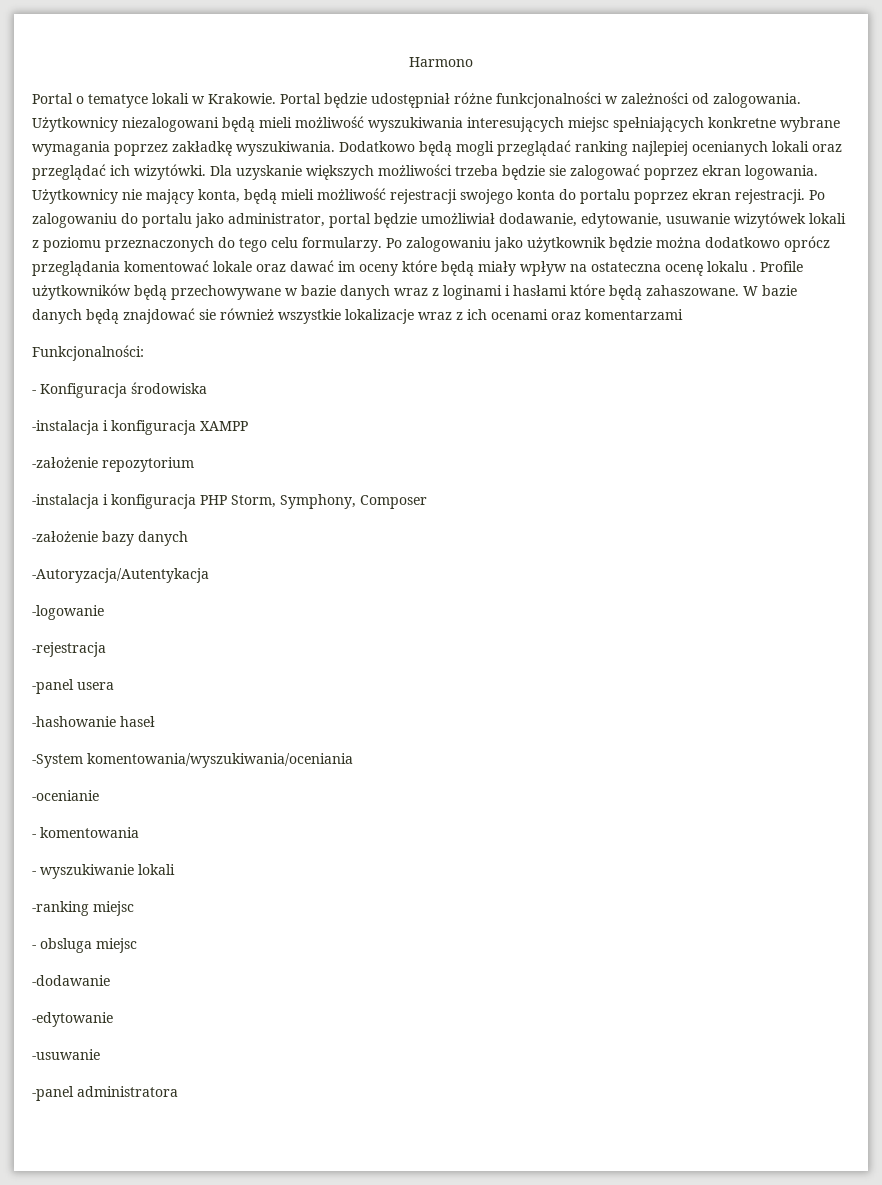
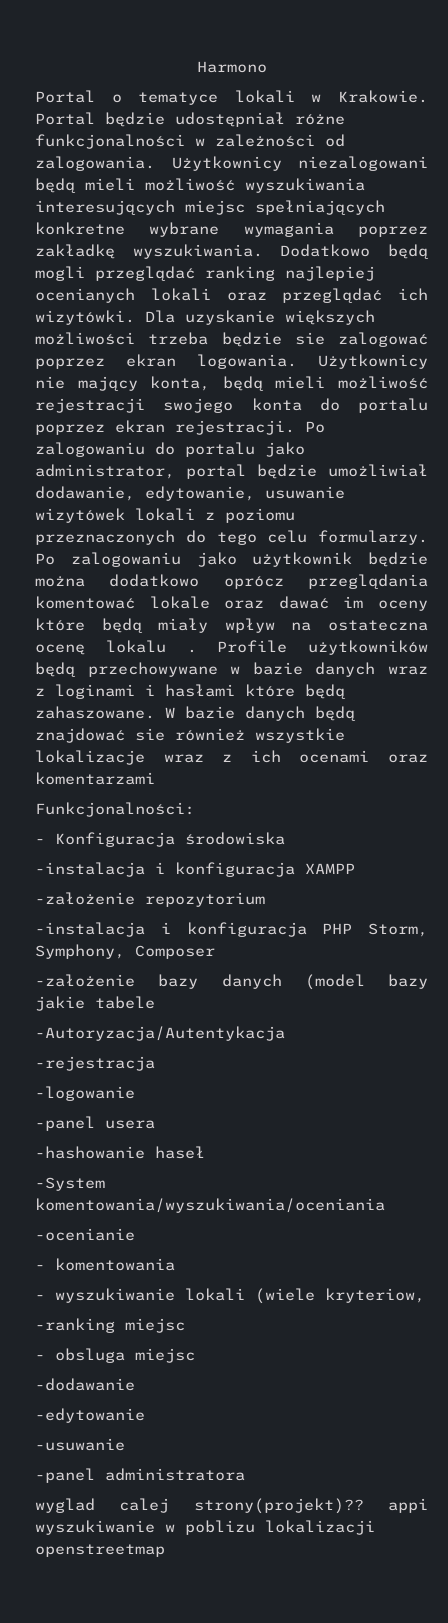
- -założenie bazy danych
+ -założenie bazy danych (model bazy jakie tabele
+ -rejestracja
- -rejestracja
- - wyszukiwanie lokali
+ - wyszukiwanie lokali (wiele kryteriow,
+ wyglad calej strony(projekt)?? appi wyszukiwanie w poblizu lokalizacji openstreetmap

